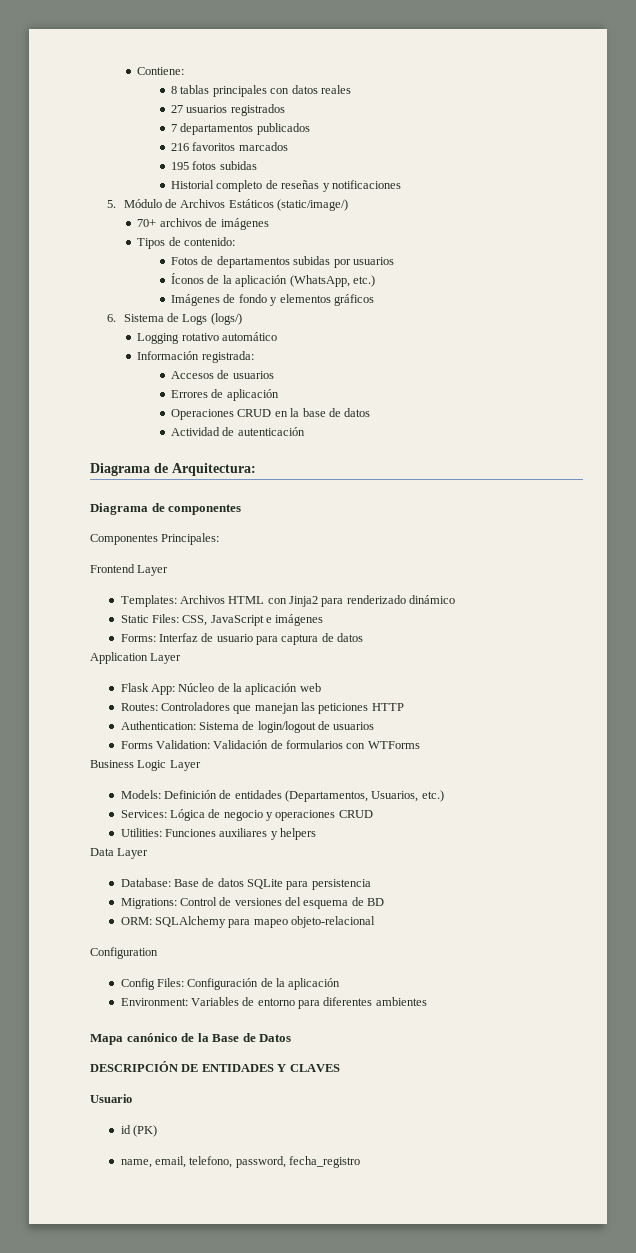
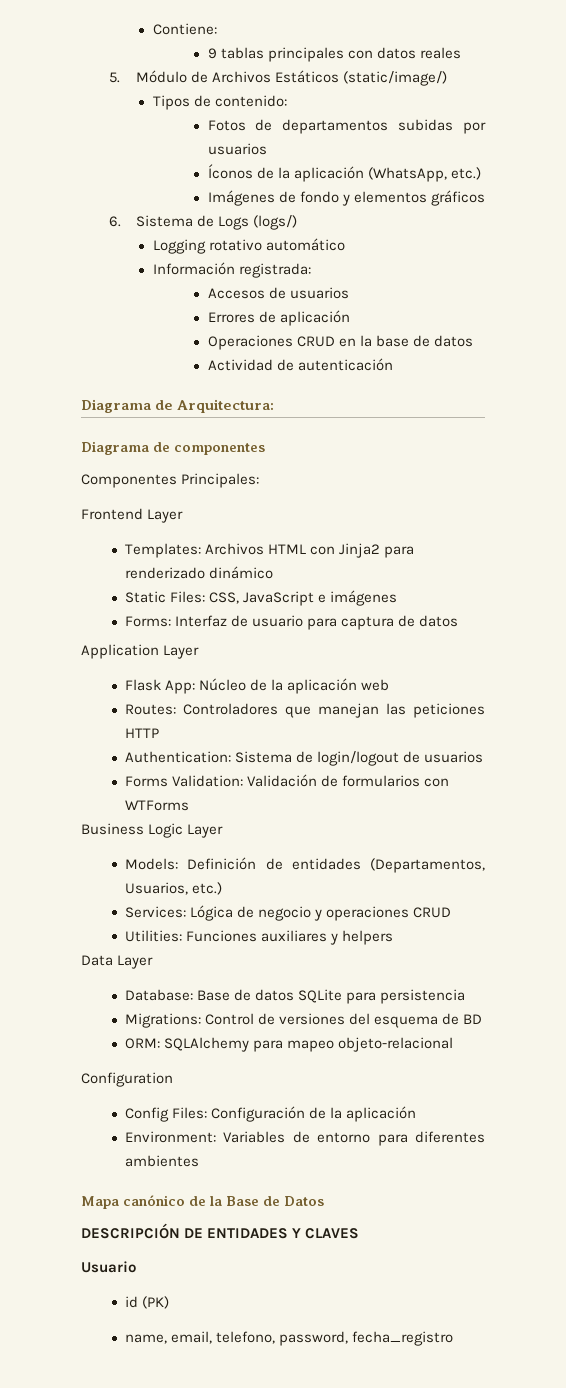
- 8 tablas principales con datos reales
+ 9 tablas principales con datos reales
- 27 usuarios registrados
- 7 departamentos publicados
- 216 favoritos marcados
- 195 fotos subidas
- Historial completo de reseñas y notificaciones
- 70+ archivos de imágenes

